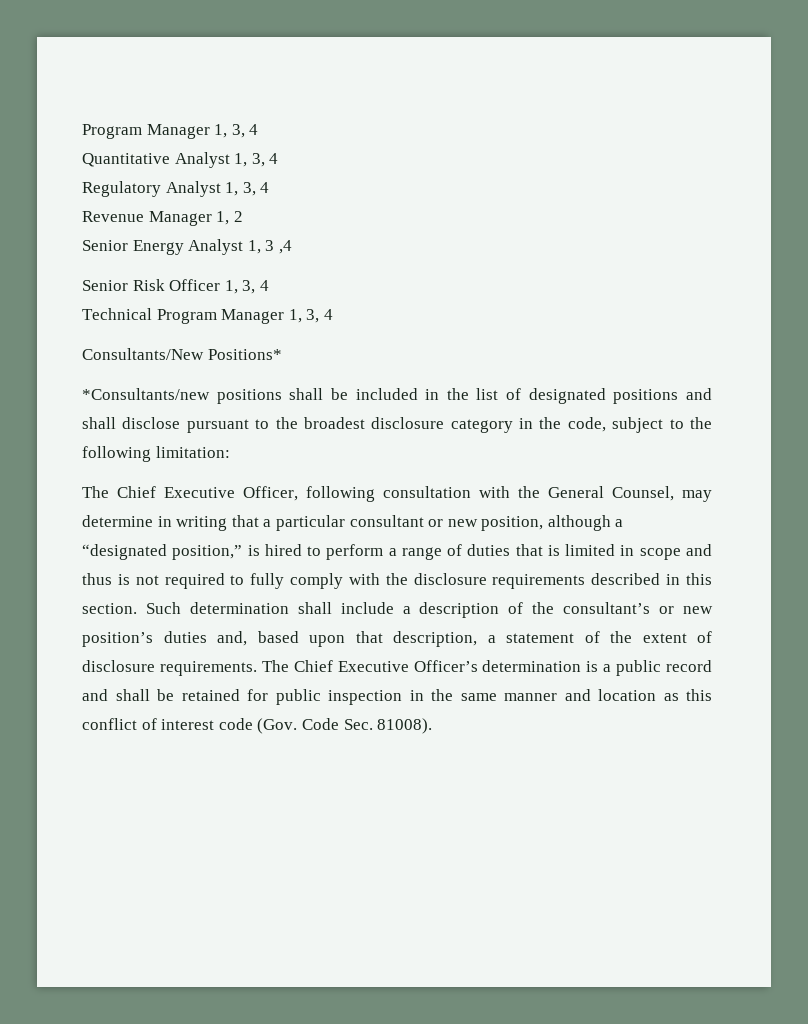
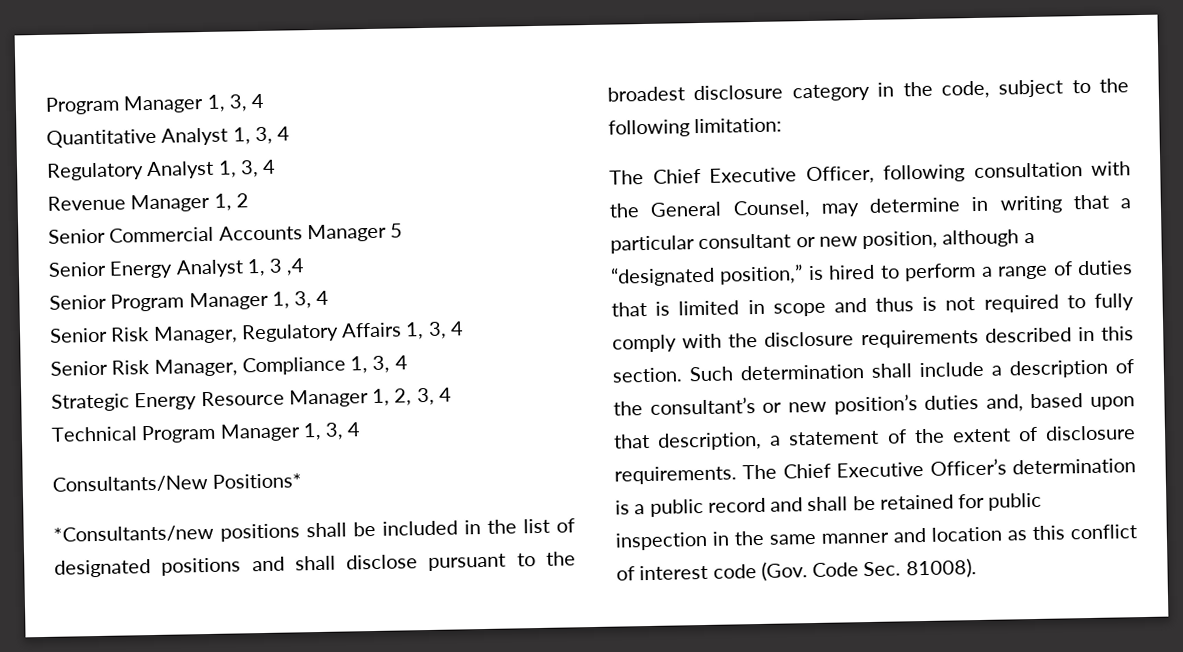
+ Senior Commercial Accounts Manager 5
- Senior Risk Officer 1, 3, 4
+ Senior Program Manager 1, 3, 4
+ Senior Risk Manager, Regulatory Affairs 1, 3, 4
+ Senior Risk Manager, Compliance 1, 3, 4
+ Strategic Energy Resource Manager 1, 2, 3, 4

